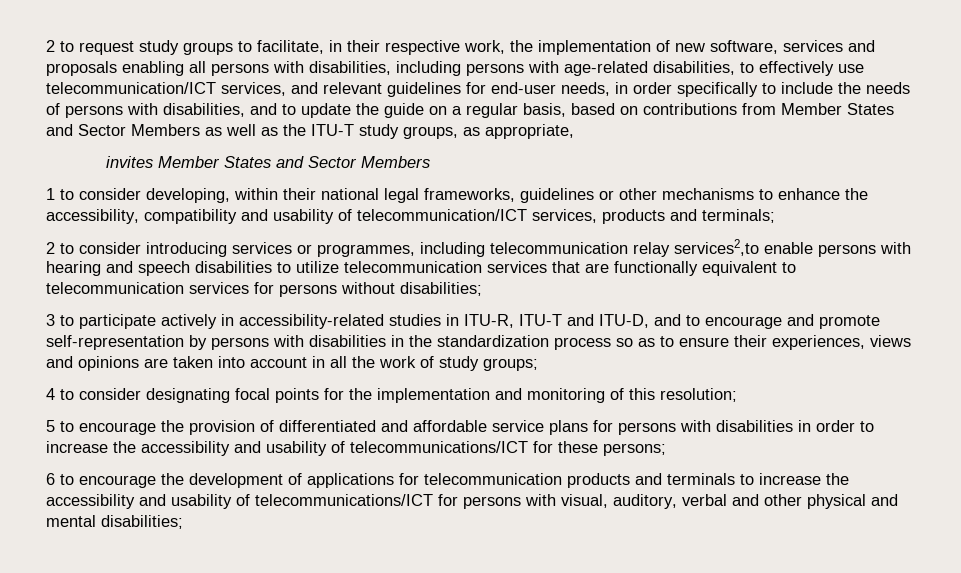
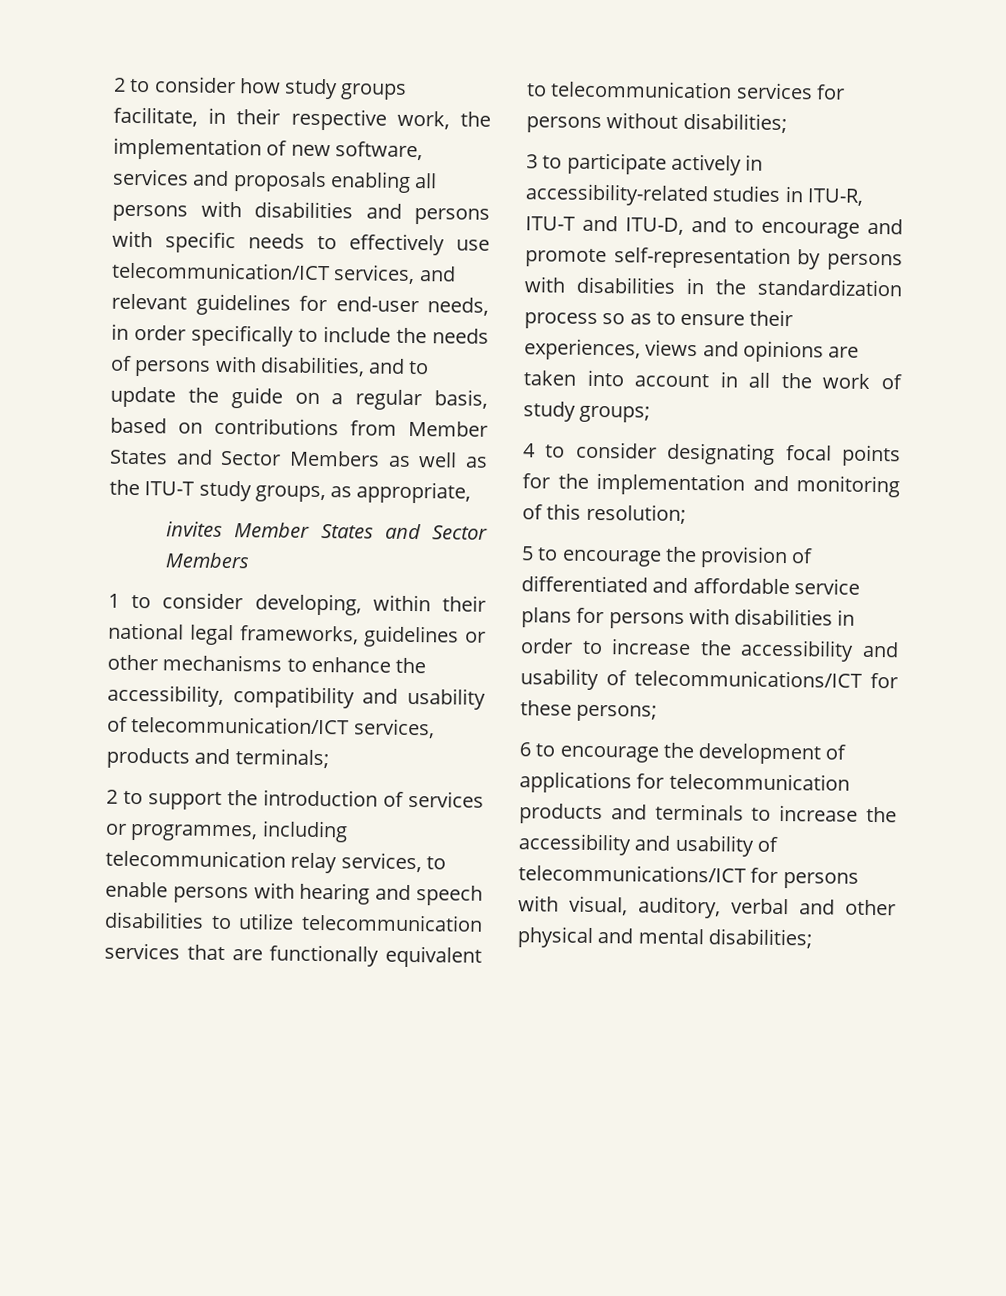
- 2 to request study groups to facilitate, in their respective work, the implementation of new software, services and proposals enabling all persons with disabilities, including persons with age-related disabilities, to effectively use telecommunication/ICT services, and relevant guidelines for end-user needs, in order specifically to include the needs of persons with disabilities, and to update the guide on a regular basis, based on contributions from Member States and Sector Members as well as the ITU-T study groups, as appropriate,
+ 2 to consider how study groups facilitate, in their respective work, the implementation of new software, services and proposals enabling all persons with disabilities and persons with specific needs to effectively use telecommunication/ICT services, and relevant guidelines for end-user needs, in order specifically to include the needs of persons with disabilities, and to update the guide on a regular basis, based on contributions from Member States and Sector Members as well as the ITU-T study groups, as appropriate,
- 2 to consider introducing services or programmes, including telecommunication relay services2,to enable persons with hearing and speech disabilities to utilize telecommunication services that are functionally equivalent to telecommunication services for persons without disabilities;
+ 2 to support the introduction of services or programmes, including telecommunication relay services, to enable persons with hearing and speech disabilities to utilize telecommunication services that are functionally equivalent to telecommunication services for persons without disabilities;

